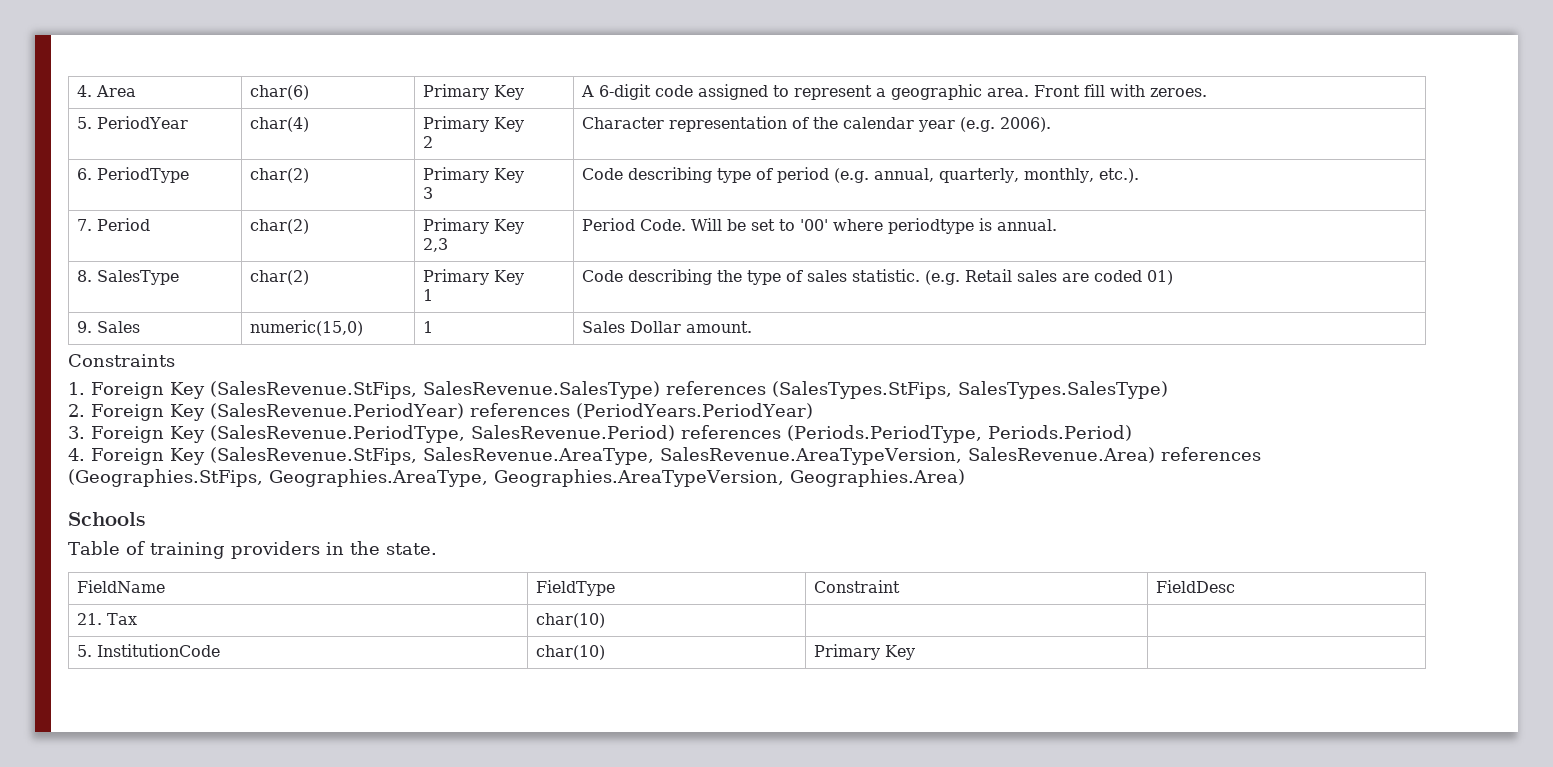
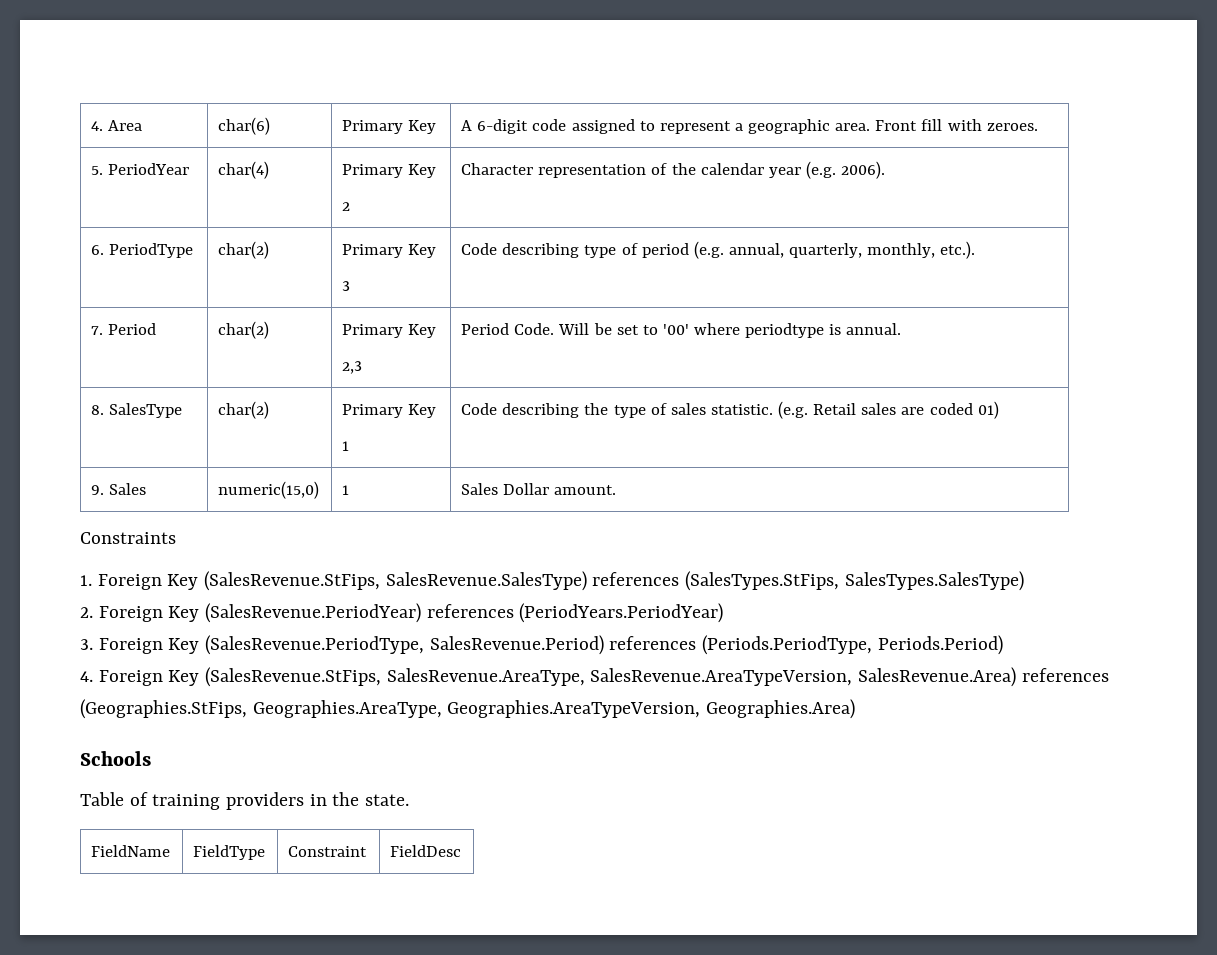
- 21. Tax | char(10) | |
- 5. InstitutionCode | char(10) | Primary Key |

